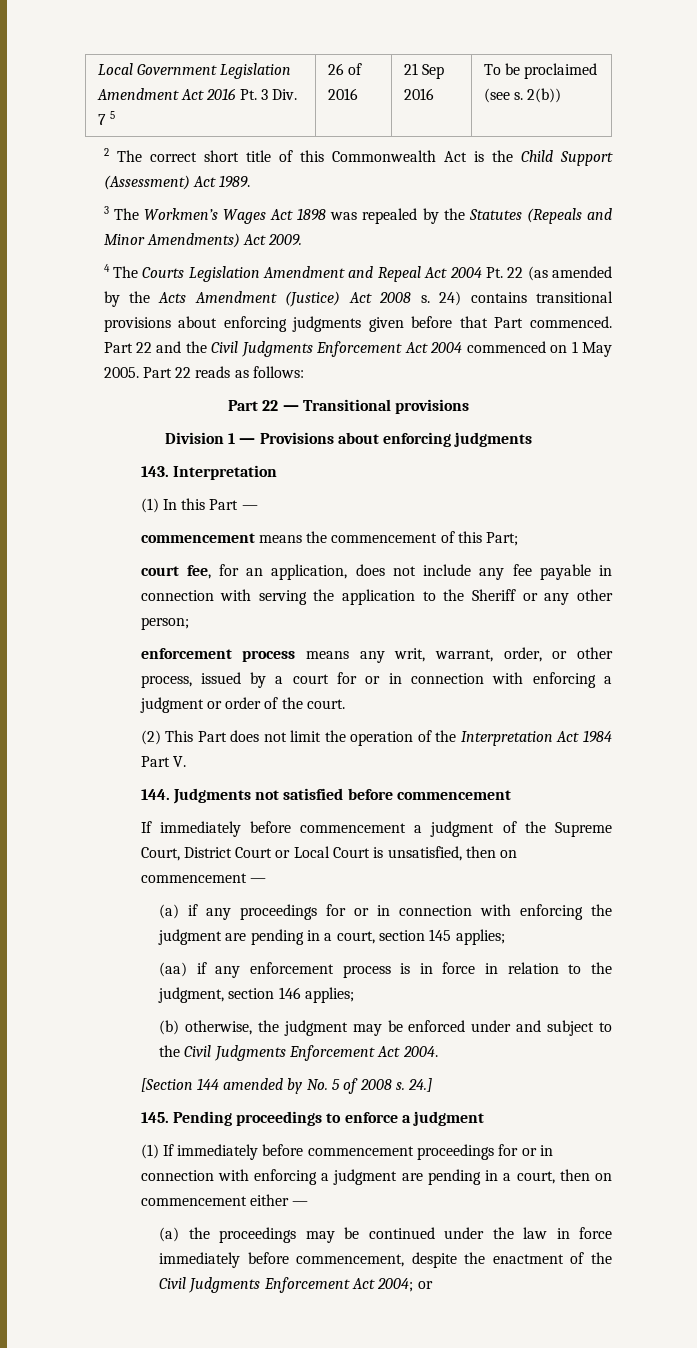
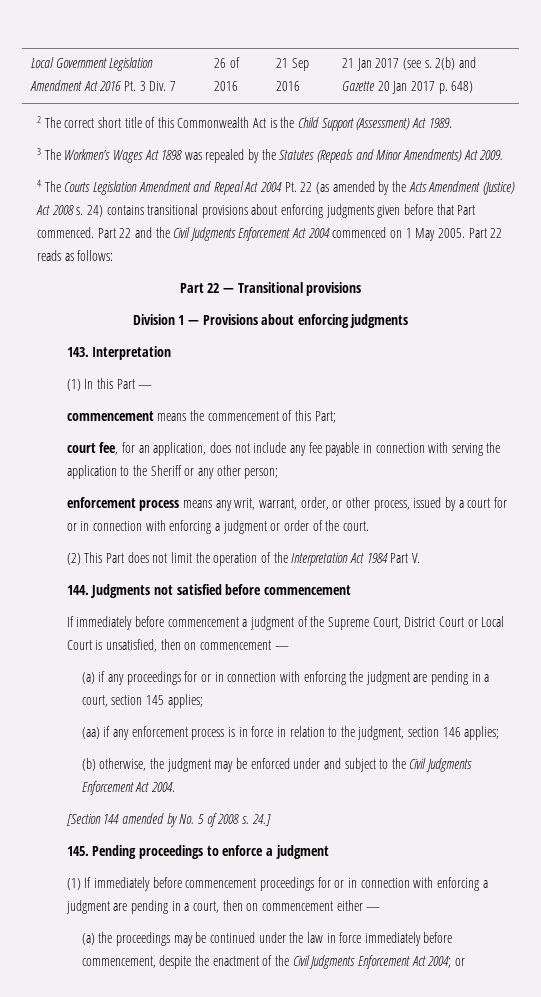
- Local Government Legislation Amendment Act 2016 Pt. 3 Div. 7 5 | 26 of 2016 | 21 Sep 2016 | To be proclaimed (see s. 2(b))
+ Local Government Legislation Amendment Act 2016 Pt. 3 Div. 7 | 26 of 2016 | 21 Sep 2016 | 21 Jan 2017 (see s. 2(b) and Gazette 20 Jan 2017 p. 648)

